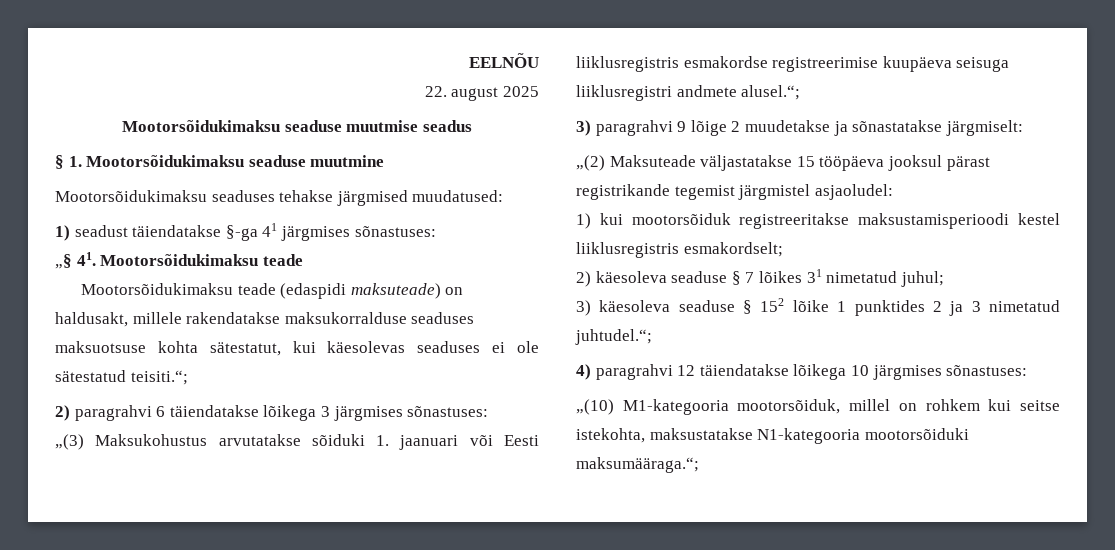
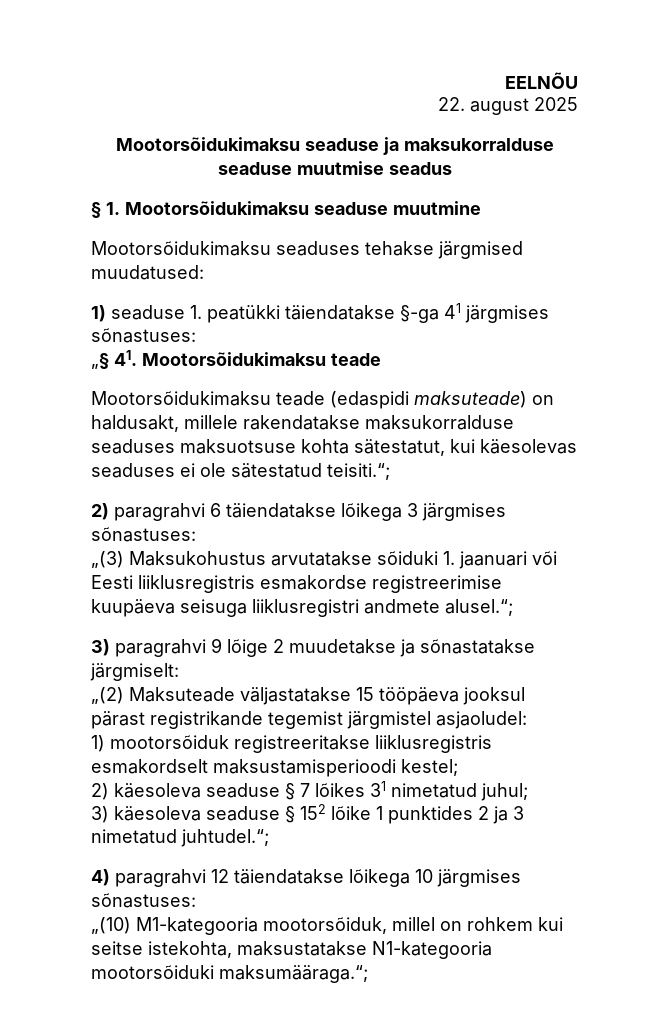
- Mootorsõidukimaksu seaduse muutmise seadus
+ Mootorsõidukimaksu seaduse ja maksukorralduse seaduse muutmise seadus
- 1) seadust täiendatakse §-ga 41 järgmises sõnastuses:
+ 1) seaduse 1. peatükki täiendatakse §-ga 41 järgmises sõnastuses:
- 1) kui mootorsõiduk registreeritakse maksustamisperioodi kestel liiklusregistris esmakordselt;
+ 1) mootorsõiduk registreeritakse liiklusregistris esmakordselt maksustamisperioodi kestel;

